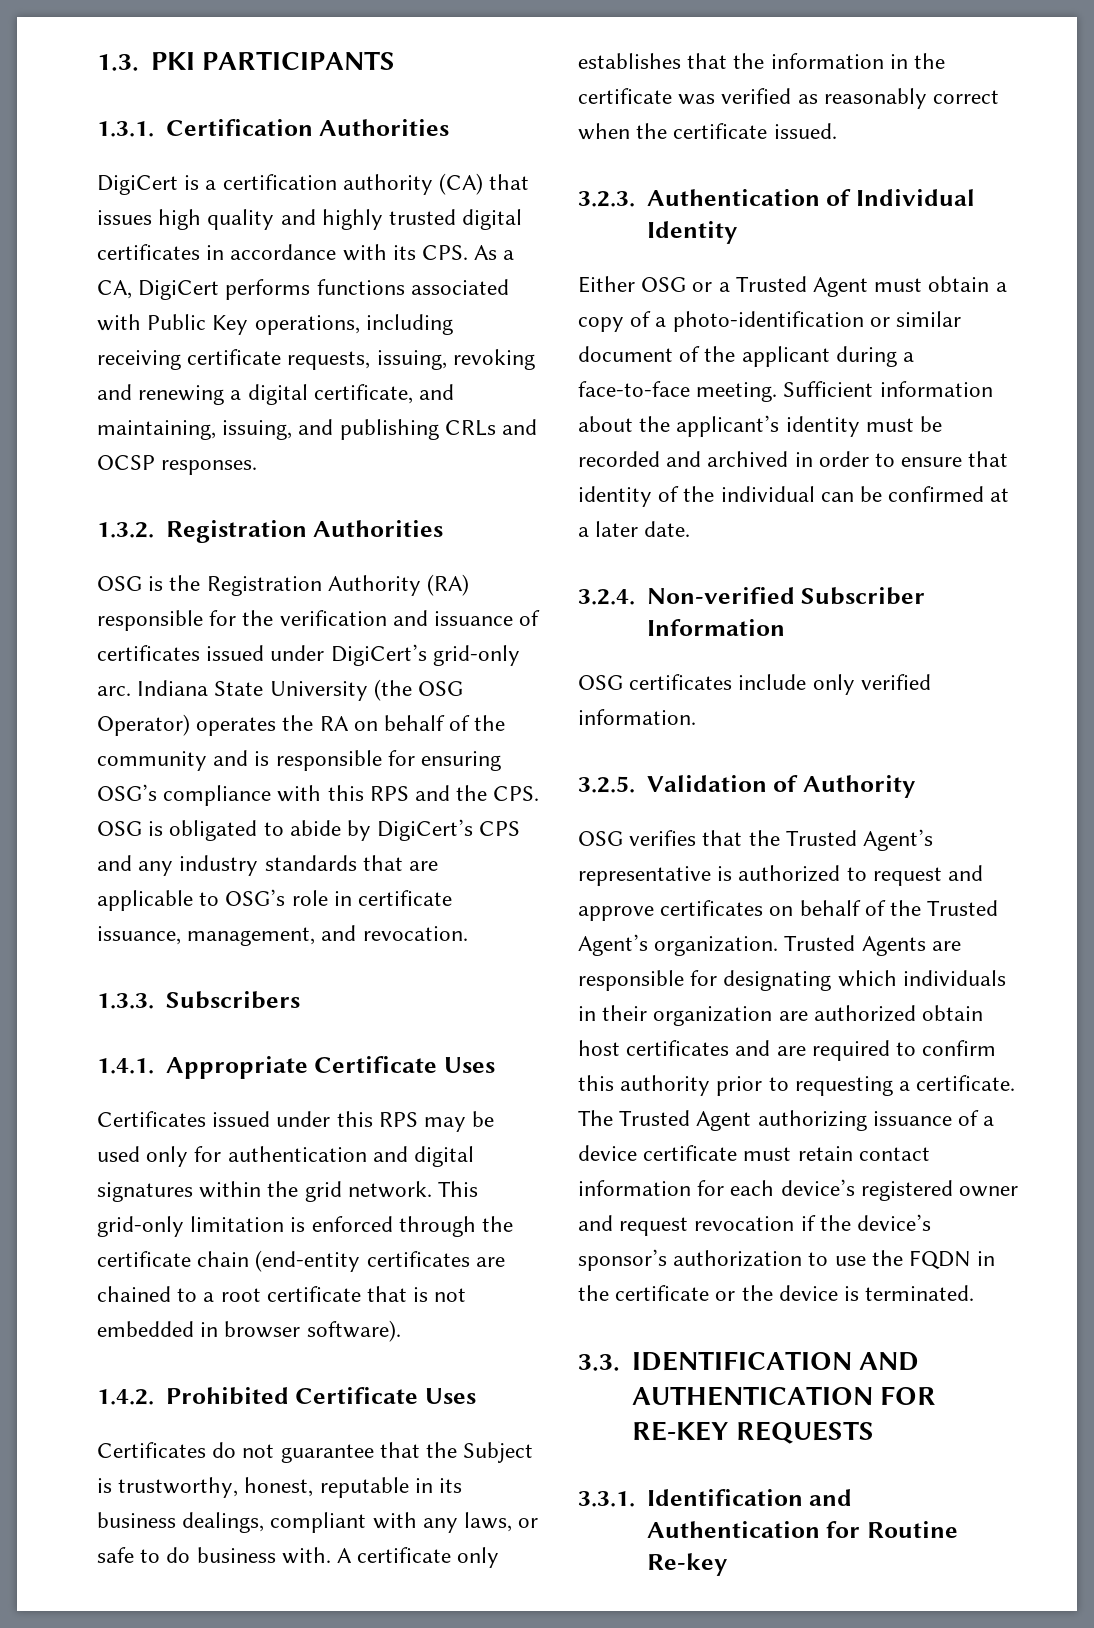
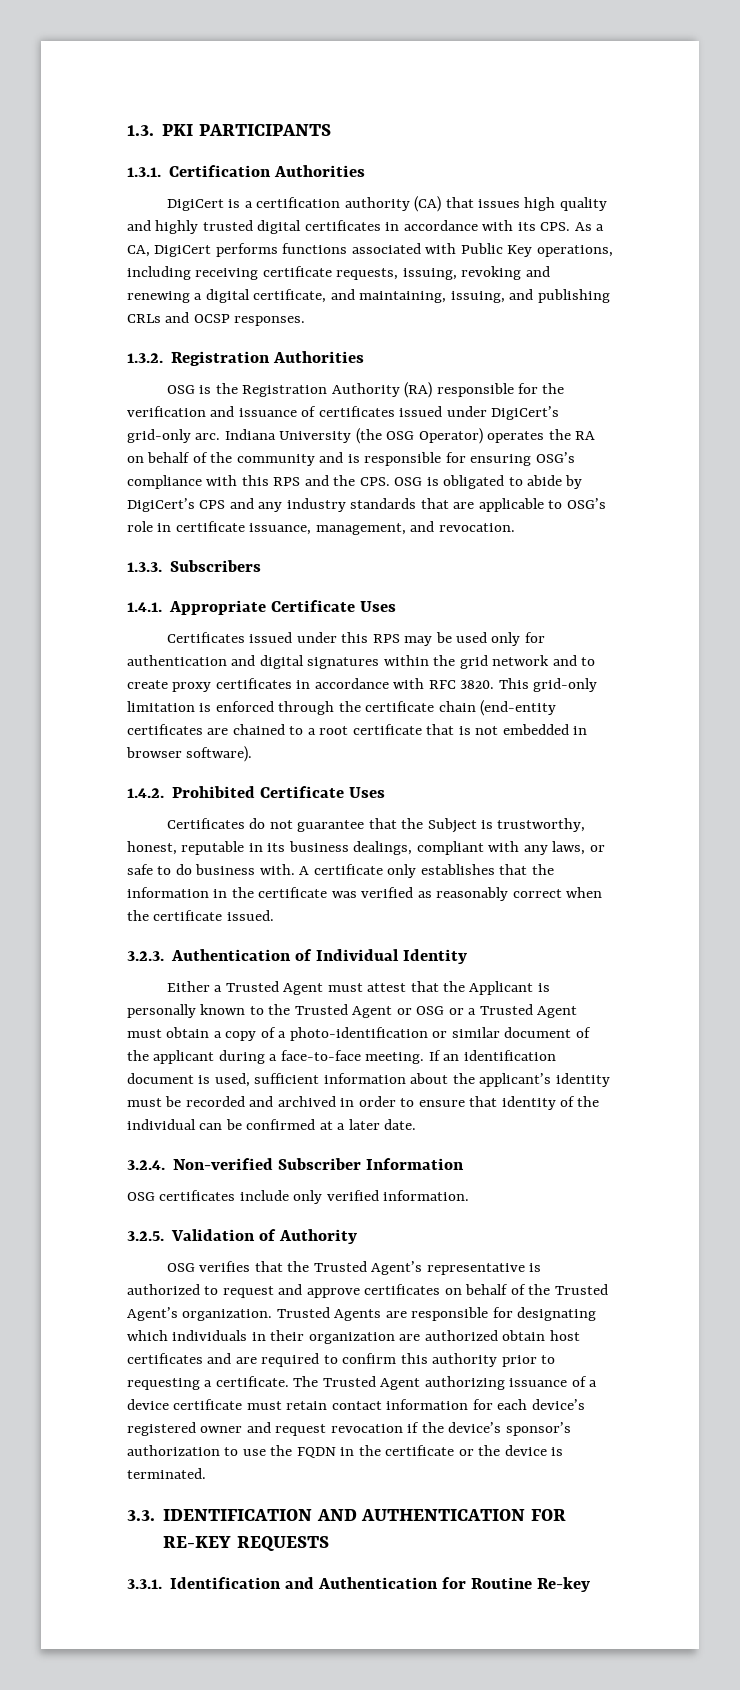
- Indiana State University (the OSG Operator) operates the RA on behalf of the community and is responsible for ensuring OSG’s compliance with this RPS and the CPS. OSG is obligated to abide by DigiCert’s CPS and any industry standards that are applicable to OSG’s role in certificate issuance, management, and revocation.
+ Indiana University (the OSG Operator) operates the RA on behalf of the community and is responsible for ensuring OSG’s compliance with this RPS and the CPS. OSG is obligated to abide by DigiCert’s CPS and any industry standards that are applicable to OSG’s role in certificate issuance, management, and revocation.
- Certificates issued under this RPS may be used only for authentication and digital signatures within the grid network.
+ Certificates issued under this RPS may be used only for authentication and digital signatures within the grid network and to create proxy certificates in accordance with RFC 3820.
- Either OSG or a Trusted Agent must obtain a copy of a photo-identification or similar document of the applicant during a face-to-face meeting.
+ Either a Trusted Agent must attest that the Applicant is personally known to the Trusted Agent or OSG or a Trusted Agent must obtain a copy of a photo-identification or similar document of the applicant during a face-to-face meeting.
- Sufficient information about the applicant’s identity must be recorded and archived in order to ensure that identity of the individual can be confirmed at a later date.
+ If an identification document is used, sufficient information about the applicant’s identity must be recorded and archived in order to ensure that identity of the individual can be confirmed at a later date.

